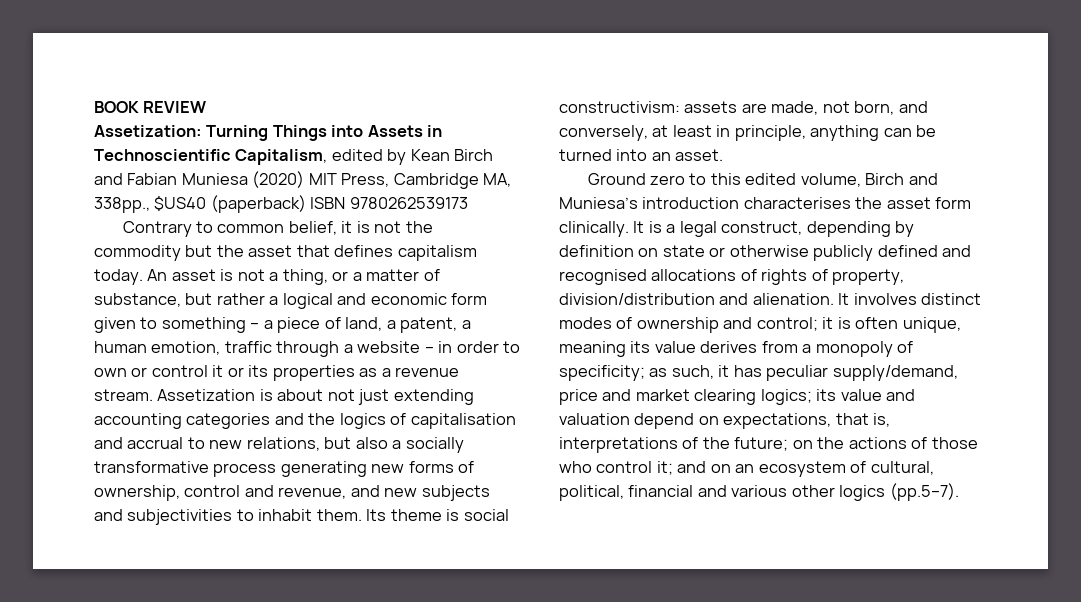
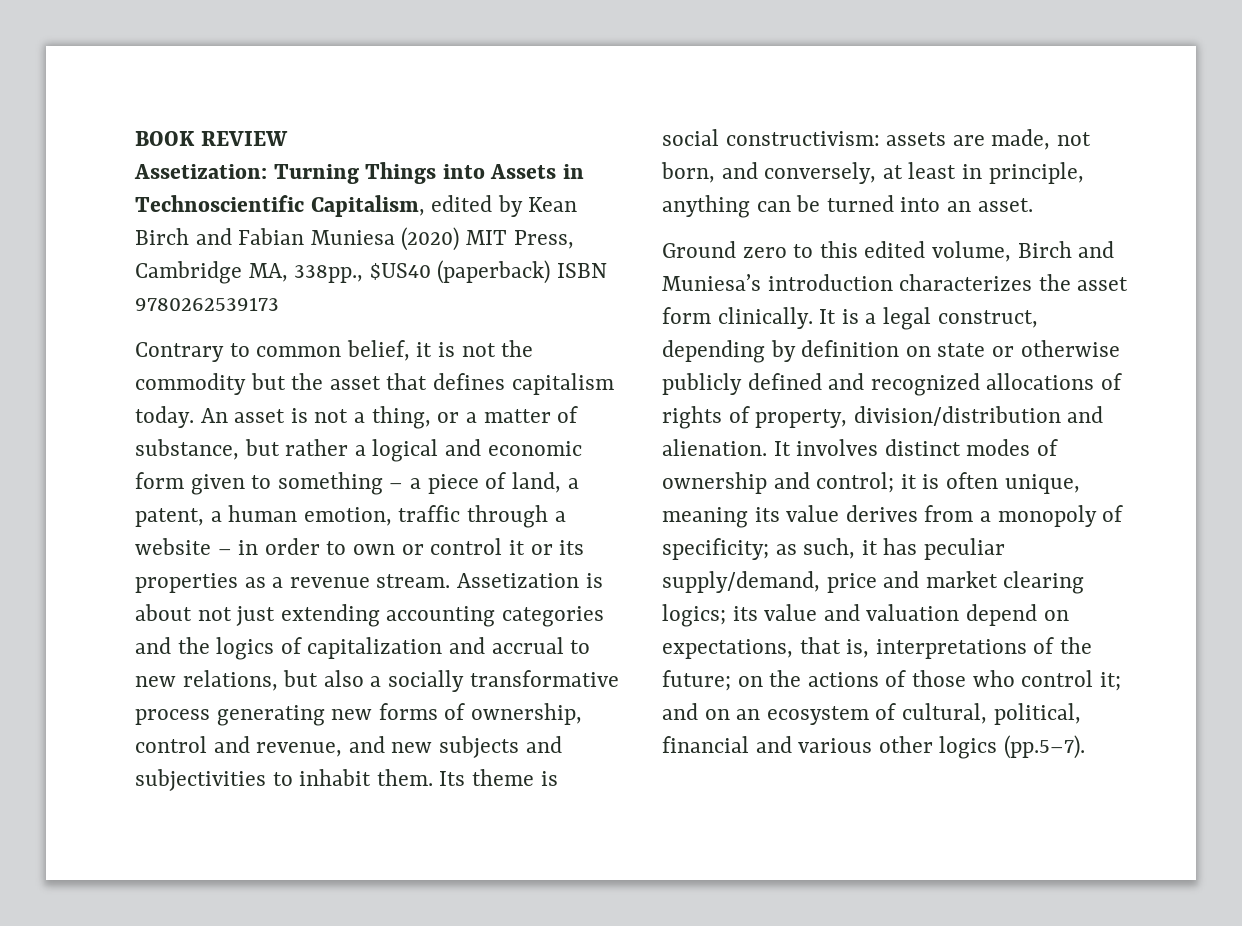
- Assetization is about not just extending accounting categories and the logics of capitalisation and accrual to new relations, but also a socially transformative process generating new forms of ownership, control and revenue, and new subjects and subjectivities to inhabit them.
+ Assetization is about not just extending accounting categories and the logics of capitalization and accrual to new relations, but also a socially transformative process generating new forms of ownership, control and revenue, and new subjects and subjectivities to inhabit them.
- Ground zero to this edited volume, Birch and Muniesa’s introduction characterises the asset form clinically.
+ Ground zero to this edited volume, Birch and Muniesa’s introduction characterizes the asset form clinically.
- It is a legal construct, depending by definition on state or otherwise publicly defined and recognised allocations of rights of property, division/distribution and alienation.
+ It is a legal construct, depending by definition on state or otherwise publicly defined and recognized allocations of rights of property, division/distribution and alienation.

